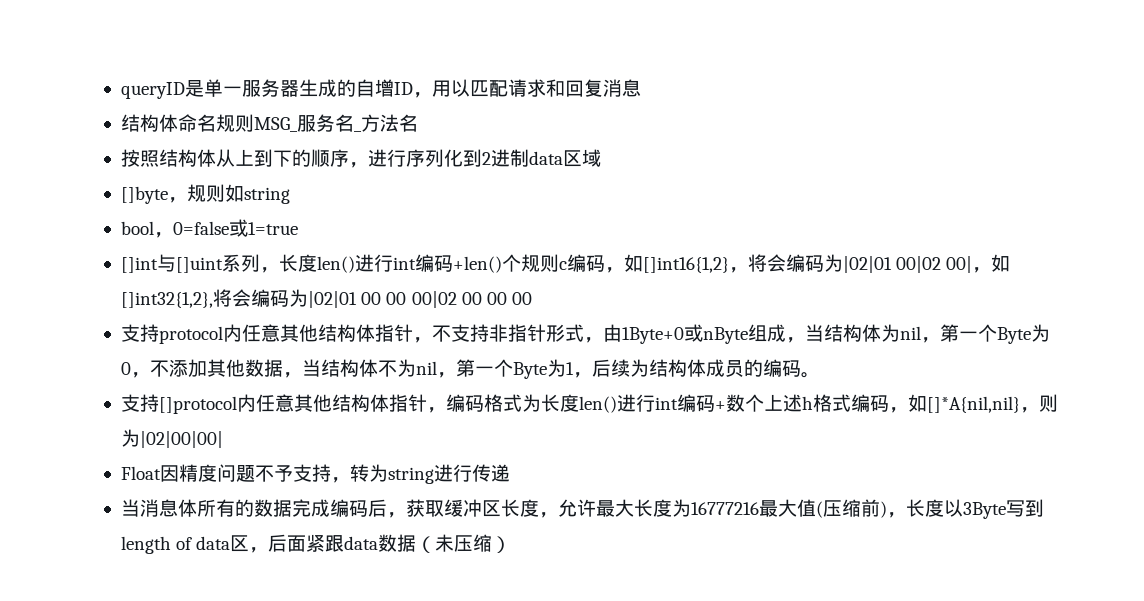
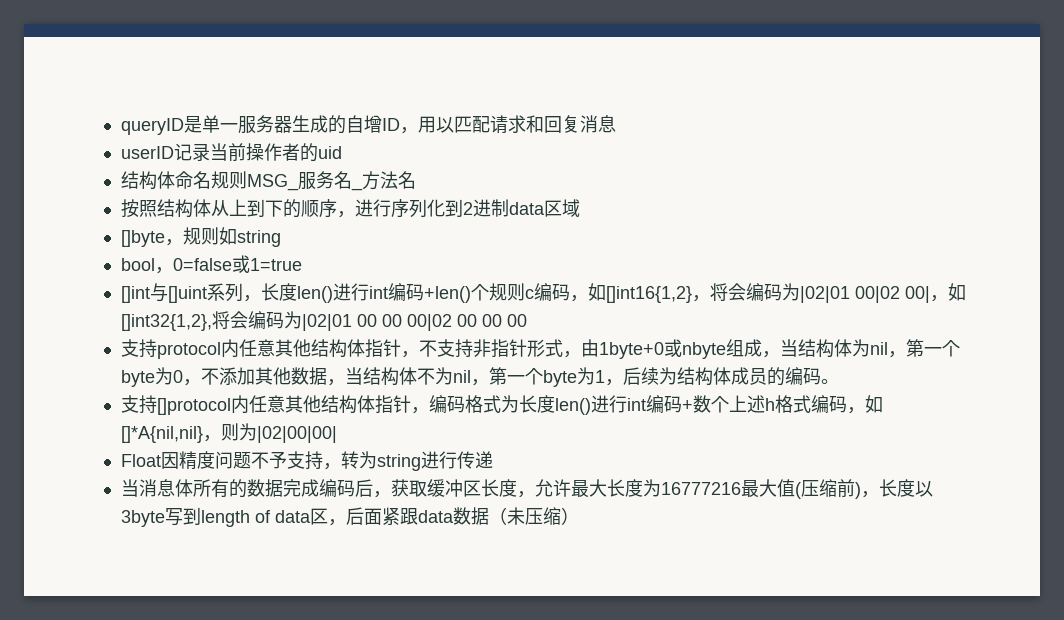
+ userID记录当前操作者的uid
- 支持protocol内任意其他结构体指针，不支持非指针形式，由1Byte+0或nByte组成，当结构体为nil，第一个Byte为0，不添加其他数据，当结构体不为nil，第一个Byte为1，后续为结构体成员的编码。
+ 支持protocol内任意其他结构体指针，不支持非指针形式，由1byte+0或nbyte组成，当结构体为nil，第一个byte为0，不添加其他数据，当结构体不为nil，第一个byte为1，后续为结构体成员的编码。
- 当消息体所有的数据完成编码后，获取缓冲区长度，允许最大长度为16777216最大值(压缩前)，长度以3Byte写到length of data区，后面紧跟data数据（未压缩）
+ 当消息体所有的数据完成编码后，获取缓冲区长度，允许最大长度为16777216最大值(压缩前)，长度以3byte写到length of data区，后面紧跟data数据（未压缩）

